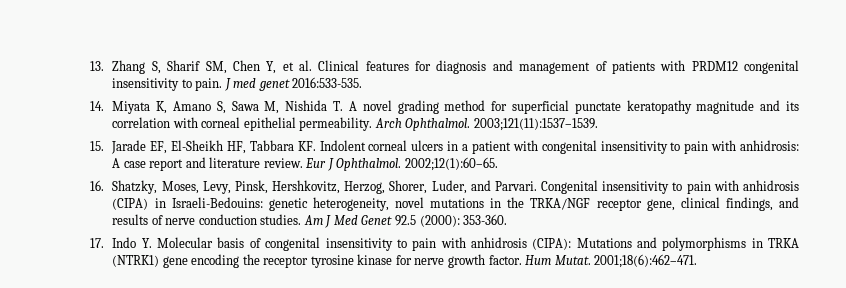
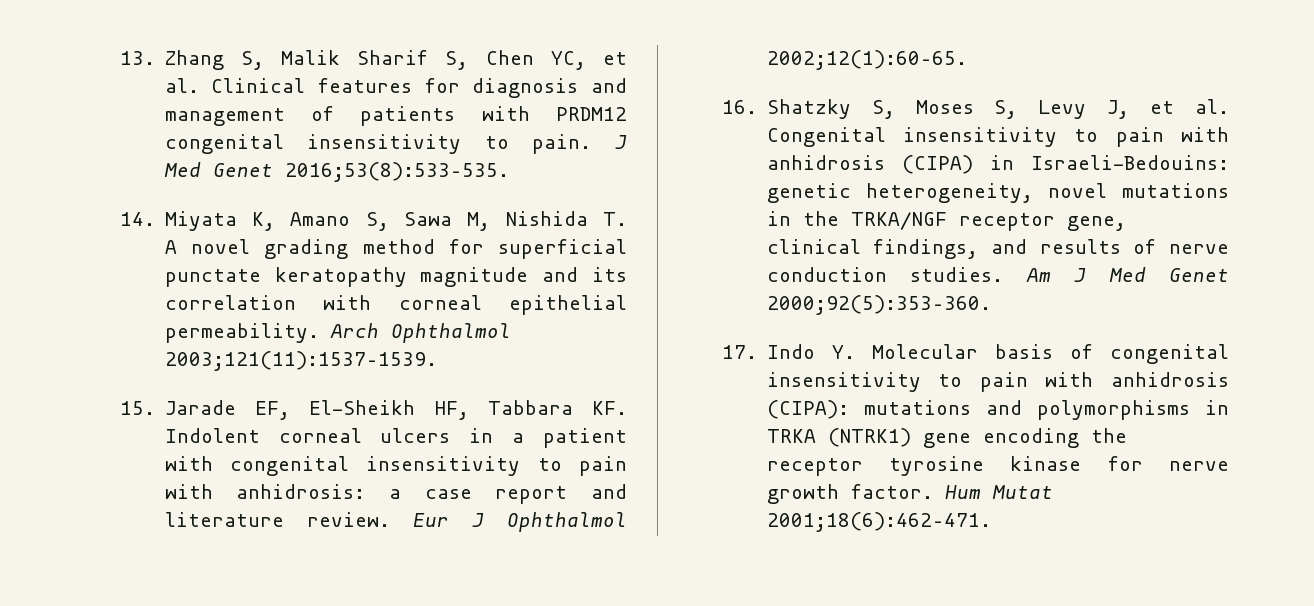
- 13. Zhang S, Sharif SM, Chen Y, et al. Clinical features for diagnosis and management of patients with PRDM12 congenital insensitivity to pain.
+ 13. Zhang S, Malik Sharif S, Chen YC, et al. Clinical features for diagnosis and management of patients with PRDM12 congenital insensitivity to pain.
- J med genet 2016:533-535.
+ J Med Genet 2016;53(8):533–535.
- Arch Ophthalmol. 2003;121(11):1537–1539.
+ Arch Ophthalmol 2003;121(11):1537–1539.
- 15. Jarade EF, El-Sheikh HF, Tabbara KF. Indolent corneal ulcers in a patient with congenital insensitivity to pain with anhidrosis: A case report and literature review.
+ 15. Jarade EF, El-Sheikh HF, Tabbara KF. Indolent corneal ulcers in a patient with congenital insensitivity to pain with anhidrosis: a case report and literature review.
- Eur J Ophthalmol. 2002;12(1):60–65.
+ Eur J Ophthalmol 2002;12(1):60–65.
- 16. Shatzky, Moses, Levy, Pinsk, Hershkovitz, Herzog, Shorer, Luder, and Parvari. Congenital insensitivity to pain with anhidrosis (CIPA) in Israeli-Bedouins: genetic heterogeneity, novel mutations in the TRKA/NGF receptor gene, clinical findings, and results of nerve conduction studies.
+ 16. Shatzky S, Moses S, Levy J, et al. Congenital insensitivity to pain with anhidrosis (CIPA) in Israeli-Bedouins: genetic heterogeneity, novel mutations in the TRKA/NGF receptor gene, clinical findings, and results of nerve conduction studies.
- Am J Med Genet 92.5 (2000): 353-360.
+ Am J Med Genet 2000;92(5):353–360.
- 17. Indo Y. Molecular basis of congenital insensitivity to pain with anhidrosis (CIPA): Mutations and polymorphisms in TRKA (NTRK1) gene encoding the receptor tyrosine kinase for nerve growth factor.
+ 17. Indo Y. Molecular basis of congenital insensitivity to pain with anhidrosis (CIPA): mutations and polymorphisms in TRKA (NTRK1) gene encoding the receptor tyrosine kinase for nerve growth factor.
- Hum Mutat. 2001;18(6):462–471.
+ Hum Mutat 2001;18(6):462–471.

